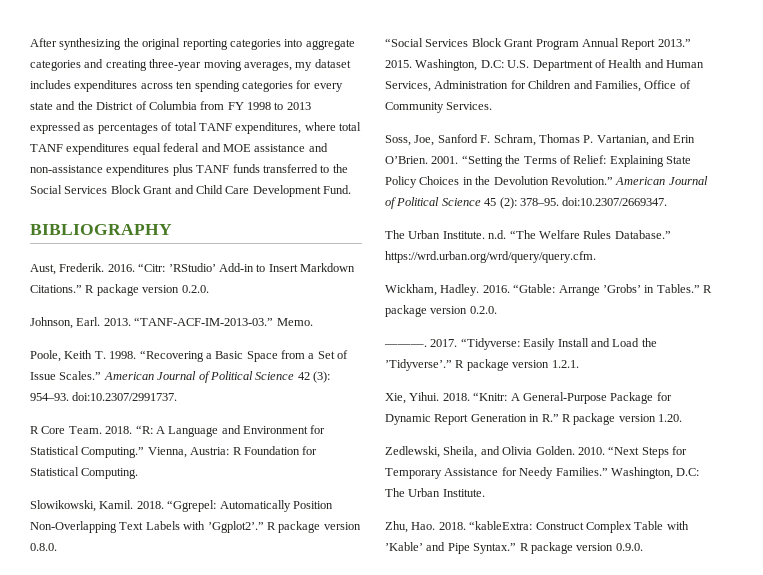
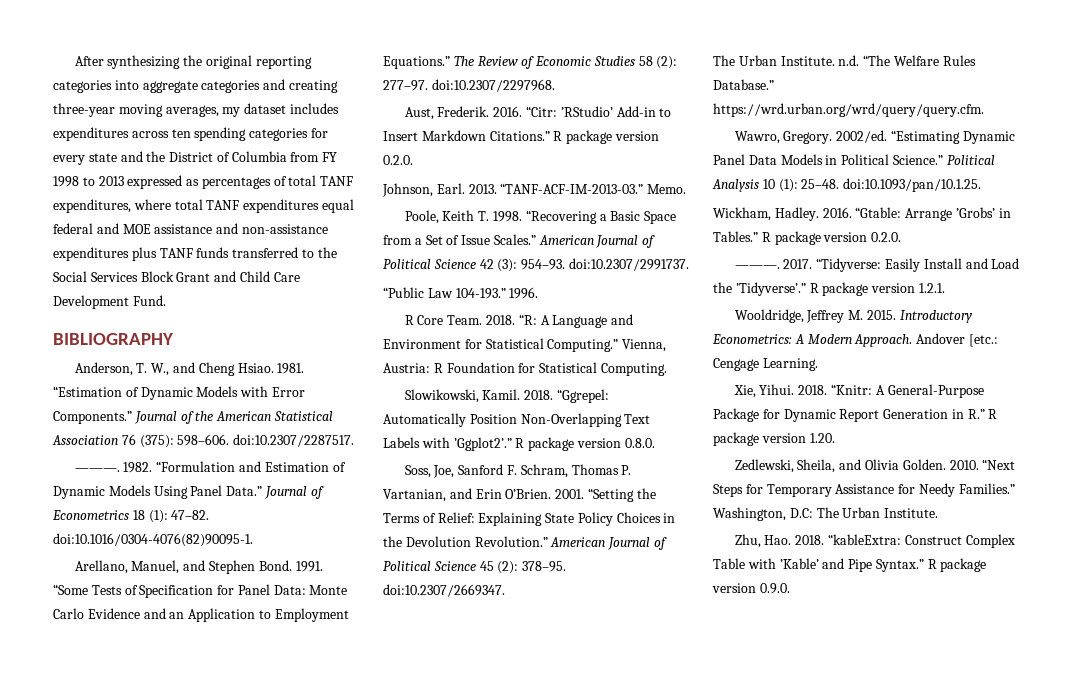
+ Anderson, T. W., and Cheng Hsiao. 1981. “Estimation of Dynamic Models with Error Components.” Journal of the American Statistical Association 76 (375): 598–606. doi:10.2307/2287517.
+ ———. 1982. “Formulation and Estimation of Dynamic Models Using Panel Data.” Journal of Econometrics 18 (1): 47–82. doi:10.1016/0304-4076(82)90095-1.
+ Arellano, Manuel, and Stephen Bond. 1991. “Some Tests of Specification for Panel Data: Monte Carlo Evidence and an Application to Employment Equations.” The Review of Economic Studies 58 (2): 277–97. doi:10.2307/2297968.
+ “Public Law 104-193.” 1996.
- “Social Services Block Grant Program Annual Report 2013.” 2015. Washington, D.C: U.S. Department of Health and Human Services, Administration for Children and Families, Office of Community Services.
+ Wawro, Gregory. 2002/ed. “Estimating Dynamic Panel Data Models in Political Science.” Political Analysis 10 (1): 25–48. doi:10.1093/pan/10.1.25.
+ Wooldridge, Jeffrey M. 2015. Introductory Econometrics: A Modern Approach. Andover [etc.: Cengage Learning.

